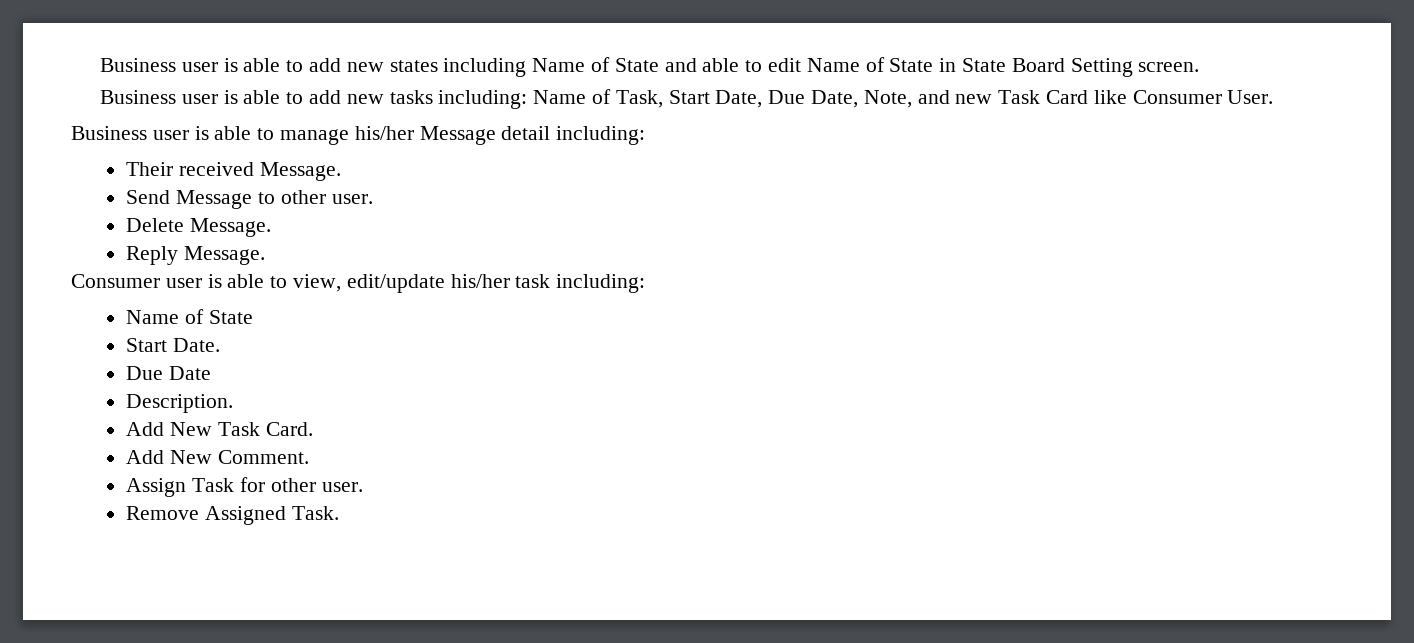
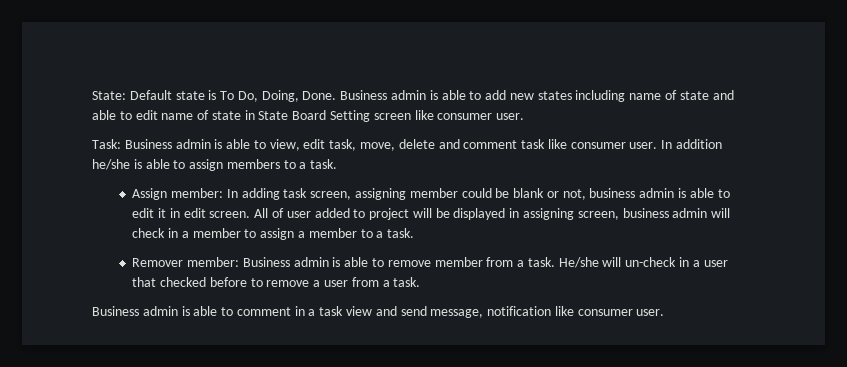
- Business user is able to add new states including Name of State and able to edit Name of State in State Board Setting screen.
- Business user is able to add new tasks including: Name of Task, Start Date, Due Date, Note, and new Task Card like Consumer User.
- Business user is able to manage his/her Message detail including:
- Their received Message.
- Send Message to other user.
- Delete Message.
- Reply Message.
- Consumer user is able to view, edit/update his/her task including:
- Name of State
- Start Date.
- Due Date
- Description.
- Add New Task Card.
- Add New Comment.
- Assign Task for other user.
- Remove Assigned Task.
+ State: Default state is To Do, Doing, Done. Business admin is able to add new states including name of state and able to edit name of state in State Board Setting screen like consumer user.
+ Task: Business admin is able to view, edit task, move, delete and comment task like consumer user. In addition he/she is able to assign members to a task.
+ Assign member: In adding task screen, assigning member could be blank or not, business admin is able to edit it in edit screen. All of user added to project will be displayed in assigning screen, business admin will check in a member to assign a member to a task.
+ Remover member: Business admin is able to remove member from a task. He/she will un-check in a user that checked before to remove a user from a task.
+ Business admin is able to comment in a task view and send message, notification like consumer user.

